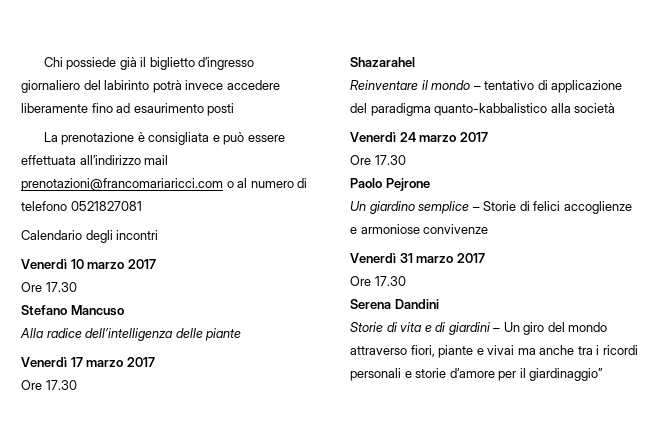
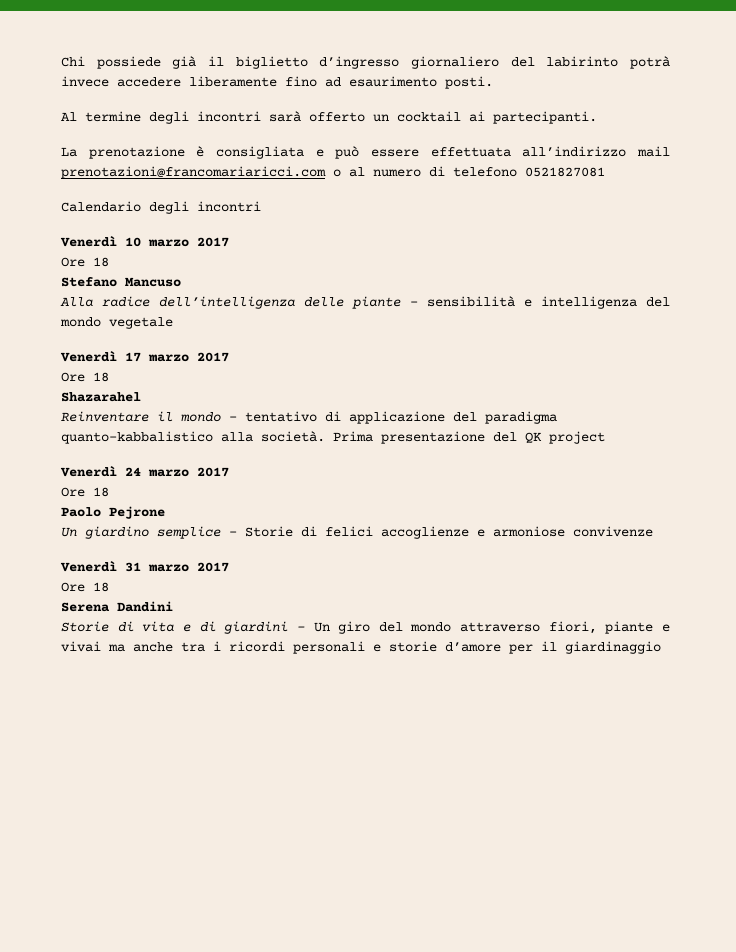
- Chi possiede già il biglietto d’ingresso giornaliero del labirinto potrà invece accedere liberamente fino ad esaurimento posti
+ Chi possiede già il biglietto d’ingresso giornaliero del labirinto potrà invece accedere liberamente fino ad esaurimento posti.
+ Al termine degli incontri sarà offerto un cocktail ai partecipanti.
  Venerdì 10 marzo 2017
- Ore 17.30
+ Ore 18
- Alla radice dell’intelligenza delle piante
+ Alla radice dell’intelligenza delle piante – sensibilità e intelligenza del mondo vegetale
  Venerdì 17 marzo 2017
- Ore 17.30
+ Ore 18
- Reinventare il mondo – tentativo di applicazione del paradigma quanto-kabbalistico alla società
+ Reinventare il mondo – tentativo di applicazione del paradigma quanto-kabbalistico alla società. Prima presentazione del QK project
  Venerdì 24 marzo 2017
- Ore 17.30
+ Ore 18
  Venerdì 31 marzo 2017
- Ore 17.30
+ Ore 18
- Storie di vita e di giardini – Un giro del mondo attraverso fiori, piante e vivai ma anche tra i ricordi personali e storie d’amore per il giardinaggio”
+ Storie di vita e di giardini – Un giro del mondo attraverso fiori, piante e vivai ma anche tra i ricordi personali e storie d’amore per il giardinaggio

